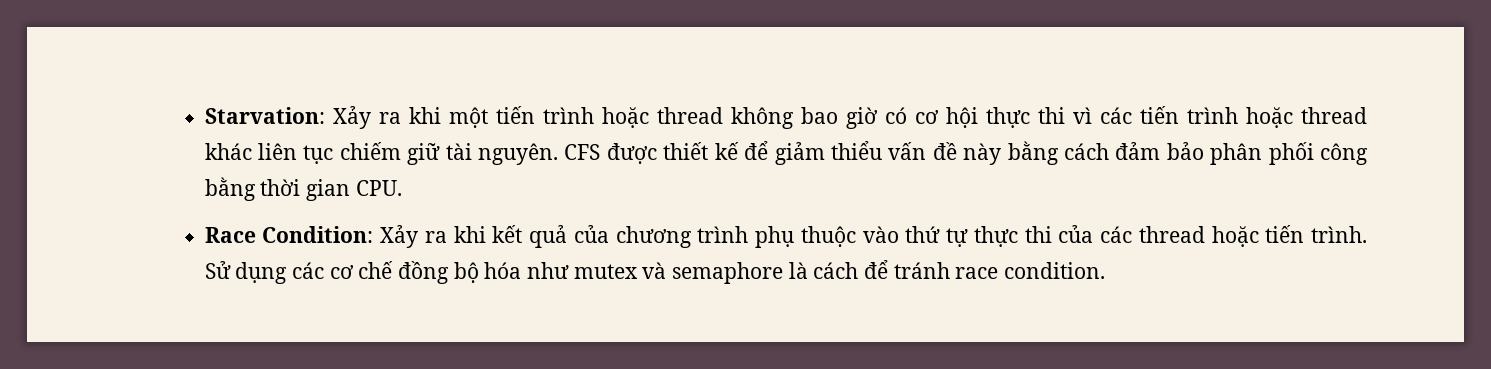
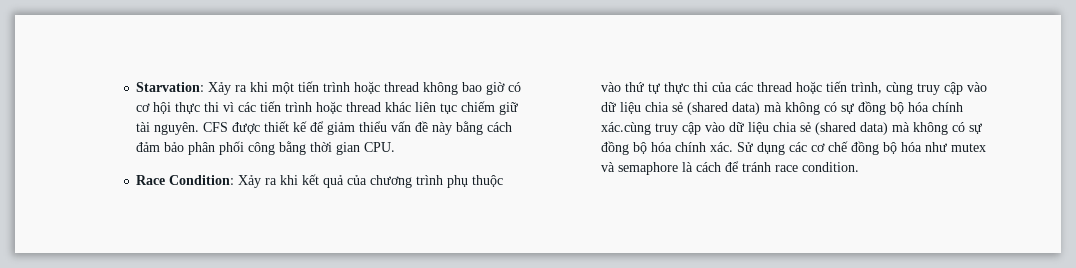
- Race Condition: Xảy ra khi kết quả của chương trình phụ thuộc vào thứ tự thực thi của các thread hoặc tiến trình.
+ Race Condition: Xảy ra khi kết quả của chương trình phụ thuộc vào thứ tự thực thi của các thread hoặc tiến trình, cùng truy cập vào dữ liệu chia sẻ (shared data) mà không có sự đồng bộ hóa chính xác.cùng truy cập vào dữ liệu chia sẻ (shared data) mà không có sự đồng bộ hóa chính xác.

